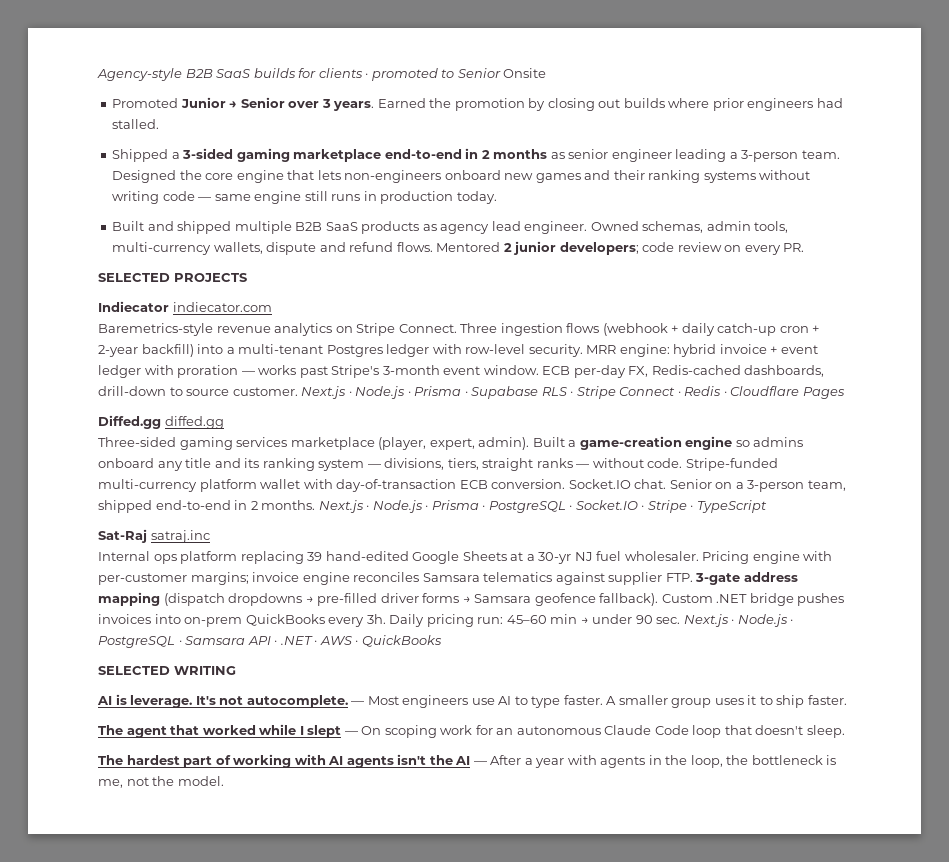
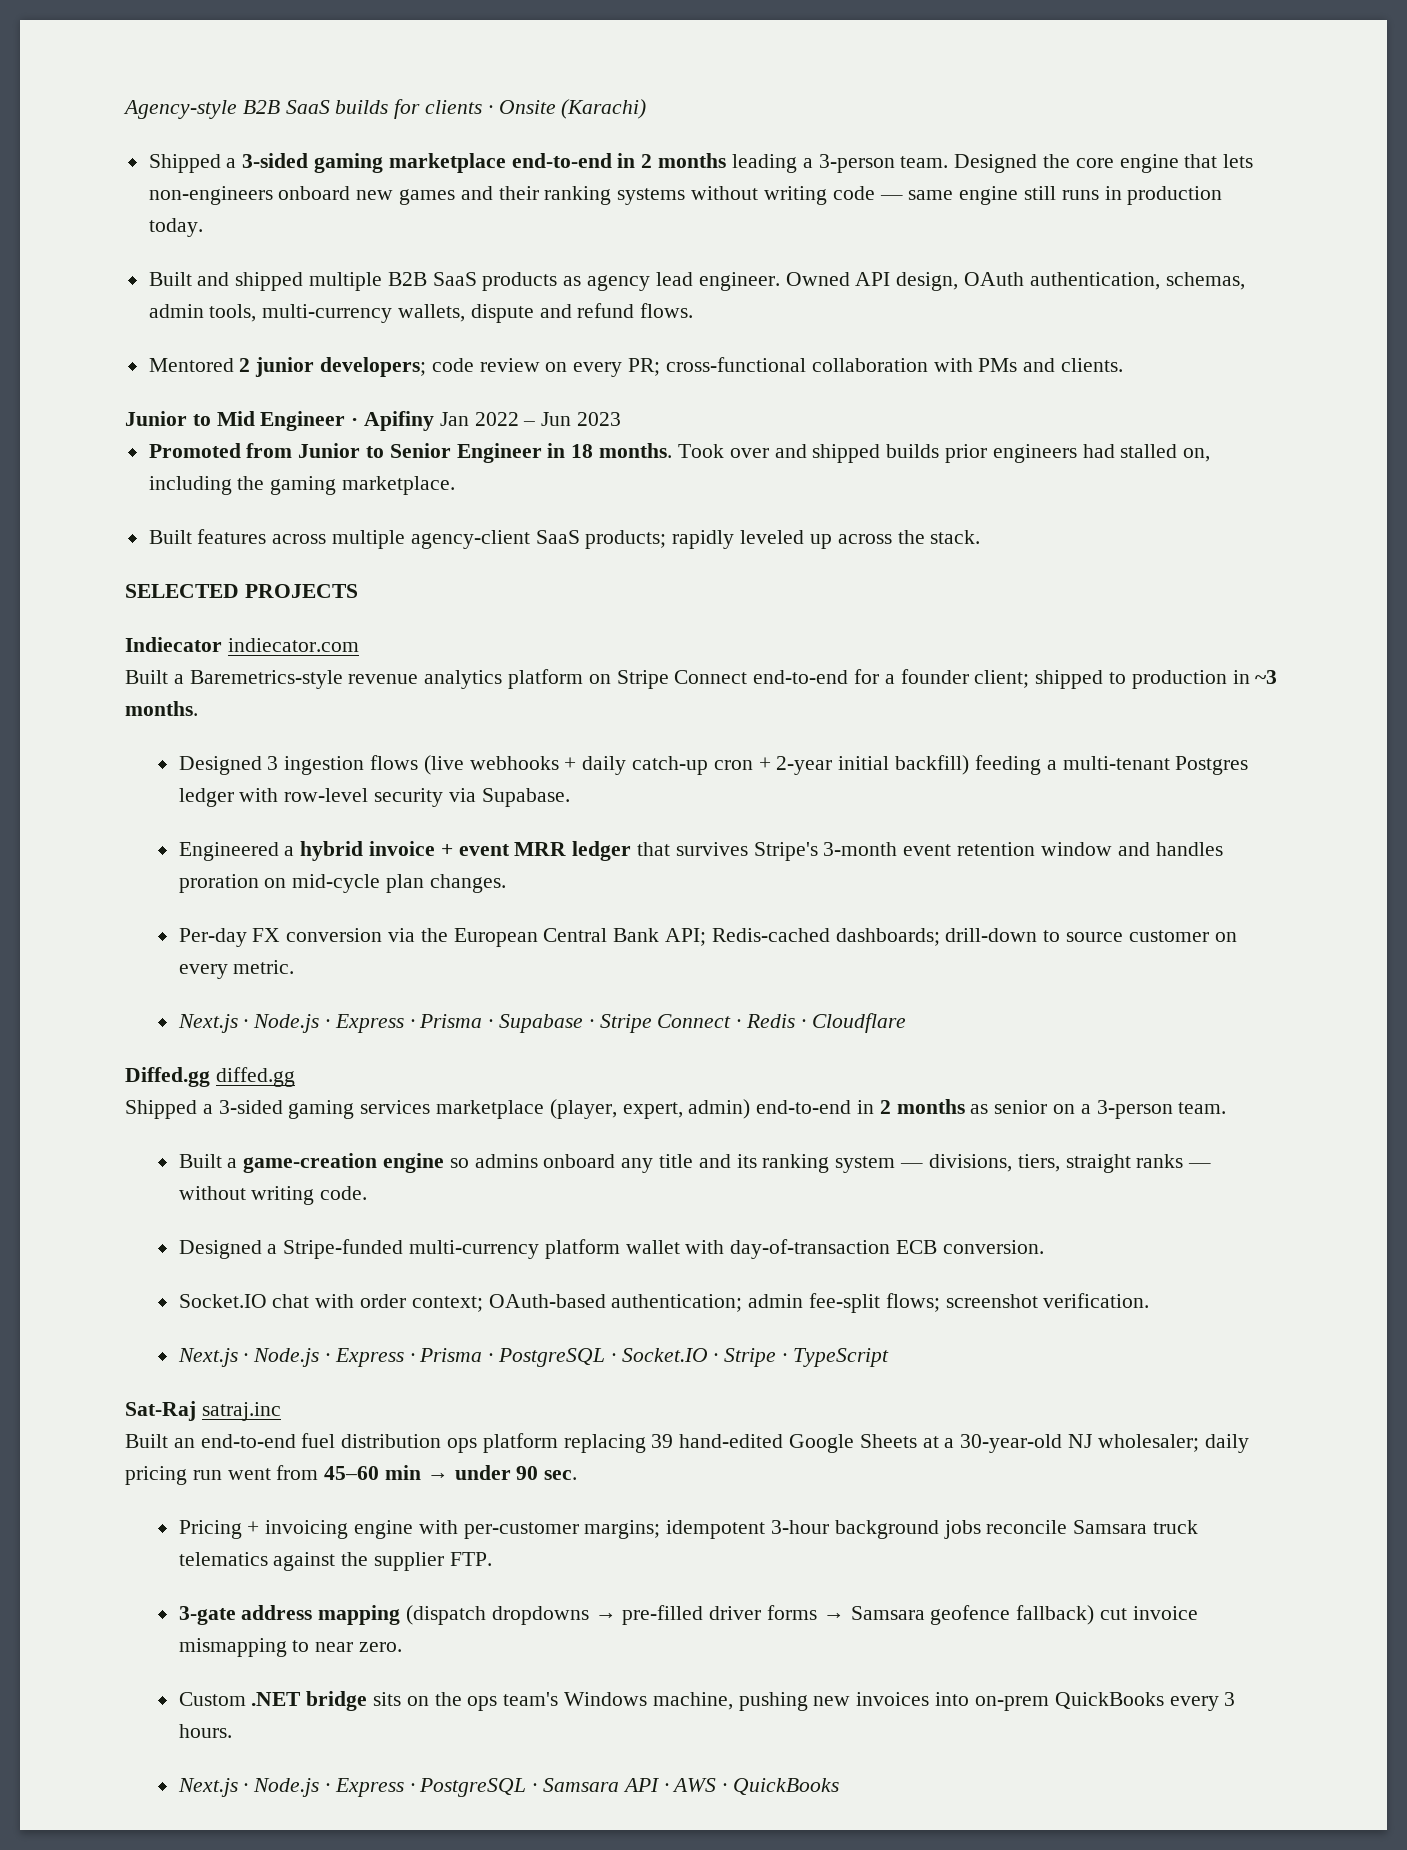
- Agency-style B2B SaaS builds for clients · promoted to Senior Onsite
- Promoted Junior → Senior over 3 years. Earned the promotion by closing out builds where prior engineers had stalled.
+ Agency-style B2B SaaS builds for clients · Onsite (Karachi)
- Shipped a 3-sided gaming marketplace end-to-end in 2 months as senior engineer leading a 3-person team.
+ Shipped a 3-sided gaming marketplace end-to-end in 2 months leading a 3-person team.
- Owned schemas, admin tools, multi-currency wallets, dispute and refund flows. Mentored 2 junior developers; code review on every PR.
+ Owned API design, OAuth authentication, schemas, admin tools, multi-currency wallets, dispute and refund flows.
+ Mentored 2 junior developers; code review on every PR; cross-functional collaboration with PMs and clients.
+ Junior to Mid Engineer · Apifiny Jan 2022 – Jun 2023
+ Promoted from Junior to Senior Engineer in 18 months. Took over and shipped builds prior engineers had stalled on, including the gaming marketplace.
+ Built features across multiple agency-client SaaS products; rapidly leveled up across the stack.
- Baremetrics-style revenue analytics on Stripe Connect. Three ingestion flows (webhook + daily catch-up cron + 2-year backfill) into a multi-tenant Postgres ledger with row-level security. MRR engine: hybrid invoice + event ledger with proration — works past Stripe's 3-month event window. ECB per-day FX, Redis-cached dashboards, drill-down to source customer. Next.js · Node.js · Prisma · Supabase RLS · Stripe Connect · Redis · Cloudflare Pages
+ Built a Baremetrics-style revenue analytics platform on Stripe Connect end-to-end for a founder client; shipped to production in ~3 months.
+ Designed 3 ingestion flows (live webhooks + daily catch-up cron + 2-year initial backfill) feeding a multi-tenant Postgres ledger with row-level security via Supabase.
+ Engineered a hybrid invoice + event MRR ledger that survives Stripe's 3-month event retention window and handles proration on mid-cycle plan changes.
+ Per-day FX conversion via the European Central Bank API; Redis-cached dashboards; drill-down to source customer on every metric.
+ Next.js · Node.js · Express · Prisma · Supabase · Stripe Connect · Redis · Cloudflare
- Three-sided gaming services marketplace (player, expert, admin). Built a game-creation engine so admins onboard any title and its ranking system — divisions, tiers, straight ranks — without code. Stripe-funded multi-currency platform wallet with day-of-transaction ECB conversion. Socket.IO chat. Senior on a 3-person team, shipped end-to-end in 2 months. Next.js · Node.js · Prisma · PostgreSQL · Socket.IO · Stripe · TypeScript
+ Shipped a 3-sided gaming services marketplace (player, expert, admin) end-to-end in 2 months as senior on a 3-person team.
+ Built a game-creation engine so admins onboard any title and its ranking system — divisions, tiers, straight ranks — without writing code.
+ Designed a Stripe-funded multi-currency platform wallet with day-of-transaction ECB conversion.
+ Socket.IO chat with order context; OAuth-based authentication; admin fee-split flows; screenshot verification.
+ Next.js · Node.js · Express · Prisma · PostgreSQL · Socket.IO · Stripe · TypeScript
- Internal ops platform replacing 39 hand-edited Google Sheets at a 30-yr NJ fuel wholesaler. Pricing engine with per-customer margins; invoice engine reconciles Samsara telematics against supplier FTP. 3-gate address mapping (dispatch dropdowns → pre-filled driver forms → Samsara geofence fallback). Custom .NET bridge pushes invoices into on-prem QuickBooks every 3h. Daily pricing run: 45–60 min → under 90 sec. Next.js · Node.js · PostgreSQL · Samsara API · .NET · AWS · QuickBooks
+ Built an end-to-end fuel distribution ops platform replacing 39 hand-edited Google Sheets at a 30-year-old NJ wholesaler; daily pricing run went from 45–60 min → under 90 sec.
+ Pricing + invoicing engine with per-customer margins; idempotent 3-hour background jobs reconcile Samsara truck telematics against the supplier FTP.
+ 3-gate address mapping (dispatch dropdowns → pre-filled driver forms → Samsara geofence fallback) cut invoice mismapping to near zero.
+ Custom .NET bridge sits on the ops team's Windows machine, pushing new invoices into on-prem QuickBooks every 3 hours.
+ Next.js · Node.js · Express · PostgreSQL · Samsara API · AWS · QuickBooks
- SELECTED WRITING
- AI is leverage. It's not autocomplete. — Most engineers use AI to type faster. A smaller group uses it to ship faster.
- The agent that worked while I slept — On scoping work for an autonomous Claude Code loop that doesn't sleep.
- The hardest part of working with AI agents isn't the AI — After a year with agents in the loop, the bottleneck is me, not the model.

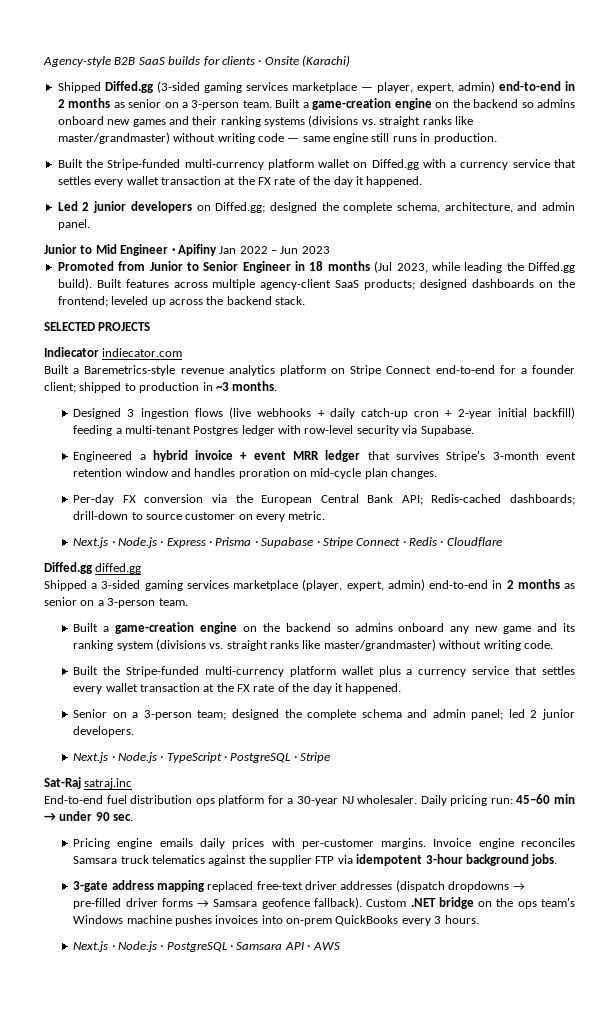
- Shipped a 3-sided gaming marketplace end-to-end in 2 months leading a 3-person team. Designed the core engine that lets non-engineers onboard new games and their ranking systems without writing code — same engine still runs in production today.
- Built and shipped multiple B2B SaaS products as agency lead engineer. Owned API design, OAuth authentication, schemas, admin tools, multi-currency wallets, dispute and refund flows.
- Mentored 2 junior developers; code review on every PR; cross-functional collaboration with PMs and clients.
+ Shipped Diffed.gg (3-sided gaming services marketplace — player, expert, admin) end-to-end in 2 months as senior on a 3-person team. Built a game-creation engine on the backend so admins onboard new games and their ranking systems (divisions vs. straight ranks like master/grandmaster) without writing code — same engine still runs in production.
+ Built the Stripe-funded multi-currency platform wallet on Diffed.gg with a currency service that settles every wallet transaction at the FX rate of the day it happened.
+ Led 2 junior developers on Diffed.gg; designed the complete schema, architecture, and admin panel.
- Promoted from Junior to Senior Engineer in 18 months. Took over and shipped builds prior engineers had stalled on, including the gaming marketplace.
- Built features across multiple agency-client SaaS products; rapidly leveled up across the stack.
+ Promoted from Junior to Senior Engineer in 18 months (Jul 2023, while leading the Diffed.gg build). Built features across multiple agency-client SaaS products; designed dashboards on the frontend; leveled up across the backend stack.
- Built a game-creation engine so admins onboard any title and its ranking system — divisions, tiers, straight ranks — without writing code.
+ Built a game-creation engine on the backend so admins onboard any new game and its ranking system (divisions vs. straight ranks like master/grandmaster) without writing code.
- Designed a Stripe-funded multi-currency platform wallet with day-of-transaction ECB conversion.
- Socket.IO chat with order context; OAuth-based authentication; admin fee-split flows; screenshot verification.
- Next.js · Node.js · Express · Prisma · PostgreSQL · Socket.IO · Stripe · TypeScript
+ Built the Stripe-funded multi-currency platform wallet plus a currency service that settles every wallet transaction at the FX rate of the day it happened.
+ Senior on a 3-person team; designed the complete schema and admin panel; led 2 junior developers.
+ Next.js · Node.js · TypeScript · PostgreSQL · Stripe
- Built an end-to-end fuel distribution ops platform replacing 39 hand-edited Google Sheets at a 30-year-old NJ wholesaler; daily pricing run went from 45–60 min → under 90 sec.
+ End-to-end fuel distribution ops platform for a 30-year NJ wholesaler. Daily pricing run: 45–60 min → under 90 sec.
- Pricing + invoicing engine with per-customer margins; idempotent 3-hour background jobs reconcile Samsara truck telematics against the supplier FTP.
+ Pricing engine emails daily prices with per-customer margins. Invoice engine reconciles Samsara truck telematics against the supplier FTP via idempotent 3-hour background jobs.
- 3-gate address mapping (dispatch dropdowns → pre-filled driver forms → Samsara geofence fallback) cut invoice mismapping to near zero.
- Custom .NET bridge sits on the ops team's Windows machine, pushing new invoices into on-prem QuickBooks every 3 hours.
+ 3-gate address mapping replaced free-text driver addresses (dispatch dropdowns → pre-filled driver forms → Samsara geofence fallback). Custom .NET bridge on the ops team's Windows machine pushes invoices into on-prem QuickBooks every 3 hours.
- Next.js · Node.js · Express · PostgreSQL · Samsara API · AWS · QuickBooks
+ Next.js · Node.js · PostgreSQL · Samsara API · AWS

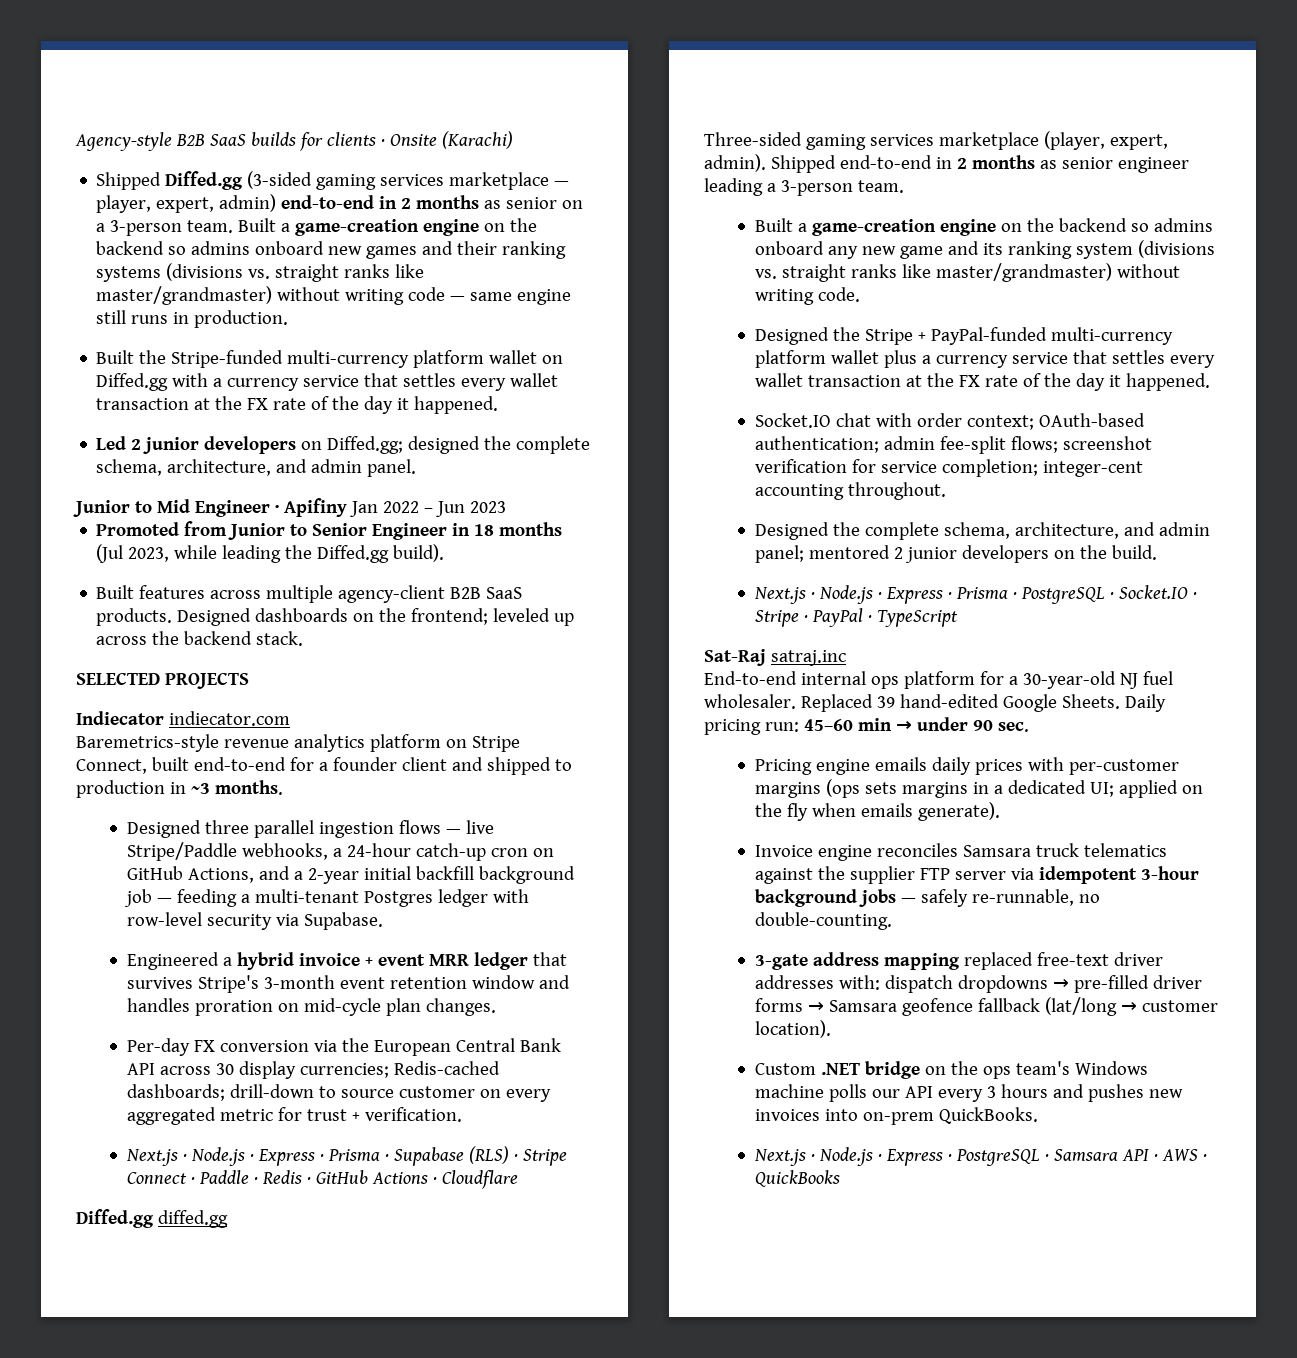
- Promoted from Junior to Senior Engineer in 18 months (Jul 2023, while leading the Diffed.gg build). Built features across multiple agency-client SaaS products; designed dashboards on the frontend; leveled up across the backend stack.
+ Promoted from Junior to Senior Engineer in 18 months (Jul 2023, while leading the Diffed.gg build).
+ Built features across multiple agency-client B2B SaaS products. Designed dashboards on the frontend; leveled up across the backend stack.
- Built a Baremetrics-style revenue analytics platform on Stripe Connect end-to-end for a founder client; shipped to production in ~3 months.
+ Baremetrics-style revenue analytics platform on Stripe Connect, built end-to-end for a founder client and shipped to production in ~3 months.
- Designed 3 ingestion flows (live webhooks + daily catch-up cron + 2-year initial backfill) feeding a multi-tenant Postgres ledger with row-level security via Supabase.
+ Designed three parallel ingestion flows — live Stripe/Paddle webhooks, a 24-hour catch-up cron on GitHub Actions, and a 2-year initial backfill background job — feeding a multi-tenant Postgres ledger with row-level security via Supabase.
- Per-day FX conversion via the European Central Bank API; Redis-cached dashboards; drill-down to source customer on every metric.
+ Per-day FX conversion via the European Central Bank API across 30 display currencies; Redis-cached dashboards; drill-down to source customer on every aggregated metric for trust + verification.
- Next.js · Node.js · Express · Prisma · Supabase · Stripe Connect · Redis · Cloudflare
+ Next.js · Node.js · Express · Prisma · Supabase (RLS) · Stripe Connect · Paddle · Redis · GitHub Actions · Cloudflare
- Shipped a 3-sided gaming services marketplace (player, expert, admin) end-to-end in 2 months as senior on a 3-person team.
+ Three-sided gaming services marketplace (player, expert, admin). Shipped end-to-end in 2 months as senior engineer leading a 3-person team.
- Built the Stripe-funded multi-currency platform wallet plus a currency service that settles every wallet transaction at the FX rate of the day it happened.
+ Designed the Stripe + PayPal-funded multi-currency platform wallet plus a currency service that settles every wallet transaction at the FX rate of the day it happened.
- Senior on a 3-person team; designed the complete schema and admin panel; led 2 junior developers.
- Next.js · Node.js · TypeScript · PostgreSQL · Stripe
+ Socket.IO chat with order context; OAuth-based authentication; admin fee-split flows; screenshot verification for service completion; integer-cent accounting throughout.
+ Designed the complete schema, architecture, and admin panel; mentored 2 junior developers on the build.
+ Next.js · Node.js · Express · Prisma · PostgreSQL · Socket.IO · Stripe · PayPal · TypeScript
- End-to-end fuel distribution ops platform for a 30-year NJ wholesaler.
+ End-to-end internal ops platform for a 30-year-old NJ fuel wholesaler. Replaced 39 hand-edited Google Sheets.
- Pricing engine emails daily prices with per-customer margins. Invoice engine reconciles Samsara truck telematics against the supplier FTP via idempotent 3-hour background jobs.
+ Pricing engine emails daily prices with per-customer margins (ops sets margins in a dedicated UI; applied on the fly when emails generate).
+ Invoice engine reconciles Samsara truck telematics against the supplier FTP server via idempotent 3-hour background jobs — safely re-runnable, no double-counting.
- 3-gate address mapping replaced free-text driver addresses (dispatch dropdowns → pre-filled driver forms → Samsara geofence fallback). Custom .NET bridge on the ops team's Windows machine pushes invoices into on-prem QuickBooks every 3 hours.
- Next.js · Node.js · PostgreSQL · Samsara API · AWS
+ 3-gate address mapping replaced free-text driver addresses with: dispatch dropdowns → pre-filled driver forms → Samsara geofence fallback (lat/long → customer location).
+ Custom .NET bridge on the ops team's Windows machine polls our API every 3 hours and pushes new invoices into on-prem QuickBooks.
+ Next.js · Node.js · Express · PostgreSQL · Samsara API · AWS · QuickBooks

